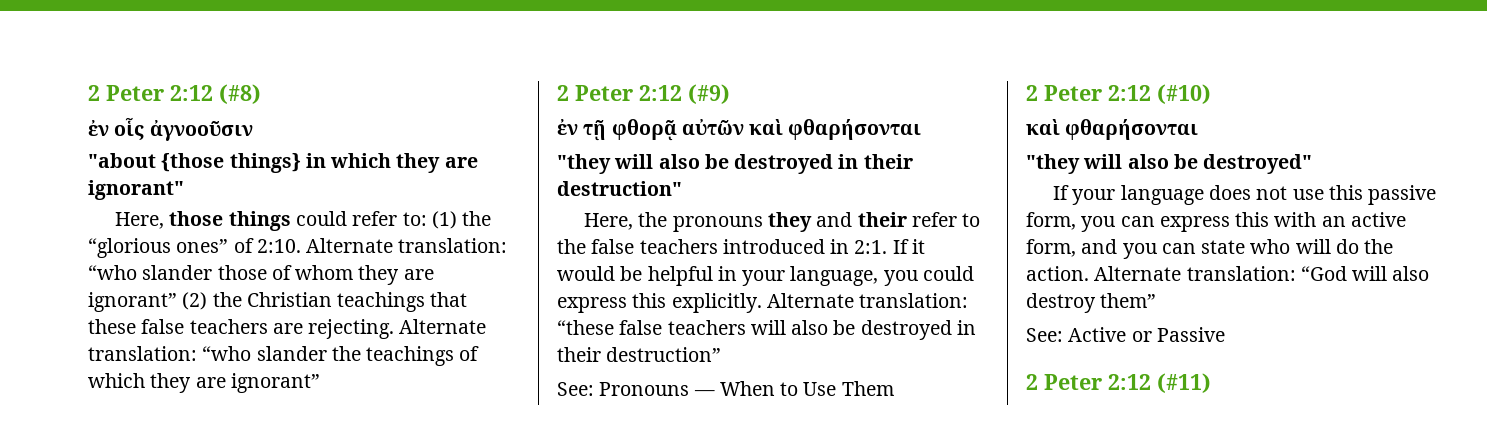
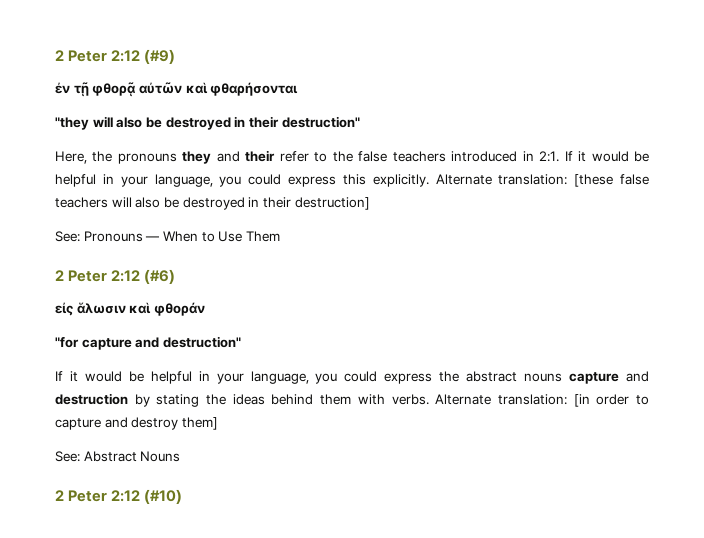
- 2 Peter 2:12 (#8)
- ἐν οἷς ἀγνοοῦσιν
- "about {those things} in which they are ignorant"
- Here, those things could refer to: (1) the “glorious ones” of 2:10. Alternate translation: “who slander those of whom they are ignorant” (2) the Christian teachings that these false teachers are rejecting. Alternate translation: “who slander the teachings of which they are ignorant”
- Alternate translation: “these false teachers will also be destroyed in their destruction”
+ Alternate translation: [these false teachers will also be destroyed in their destruction]
+ 2 Peter 2:12 (#6)
+ εἰς ἅλωσιν καὶ φθοράν
+ "for capture and destruction"
+ If it would be helpful in your language, you could express the abstract nouns capture and destruction by stating the ideas behind them with verbs. Alternate translation: [in order to capture and destroy them]
+ See: Abstract Nouns
  2 Peter 2:12 (#10)
- καὶ φθαρήσονται
- "they will also be destroyed"
- If your language does not use this passive form, you can express this with an active form, and you can state who will do the action. Alternate translation: “God will also destroy them”
- See: Active or Passive
- 2 Peter 2:12 (#11)

